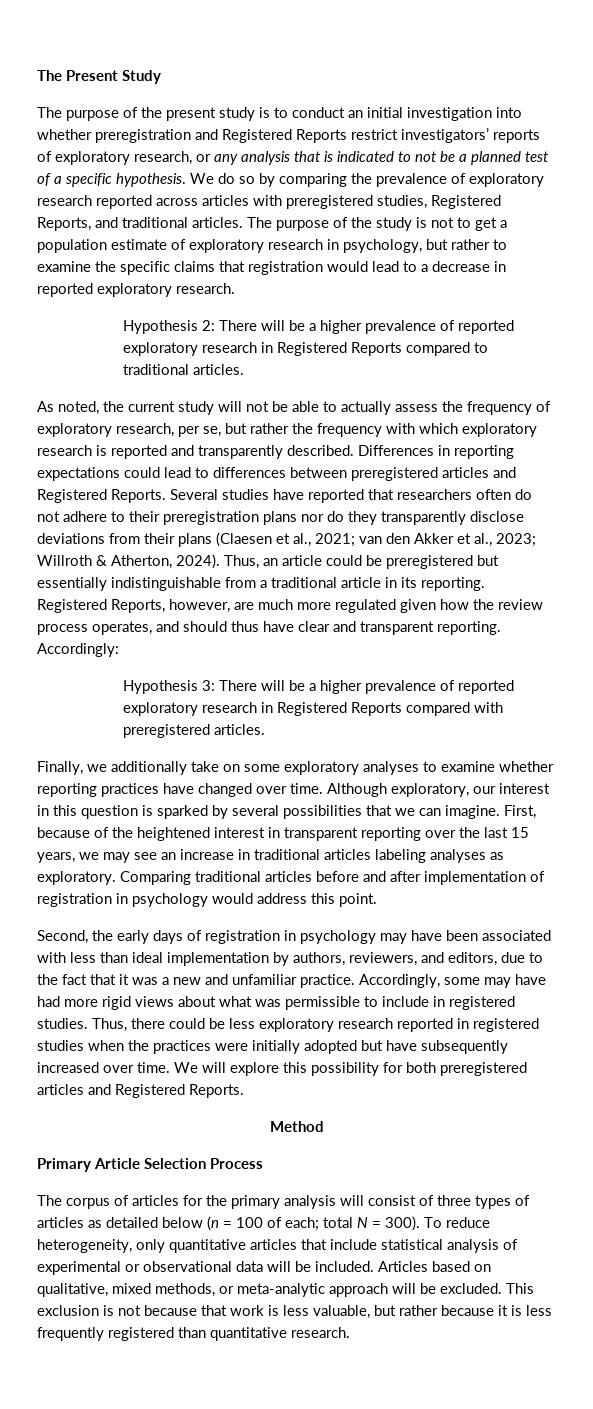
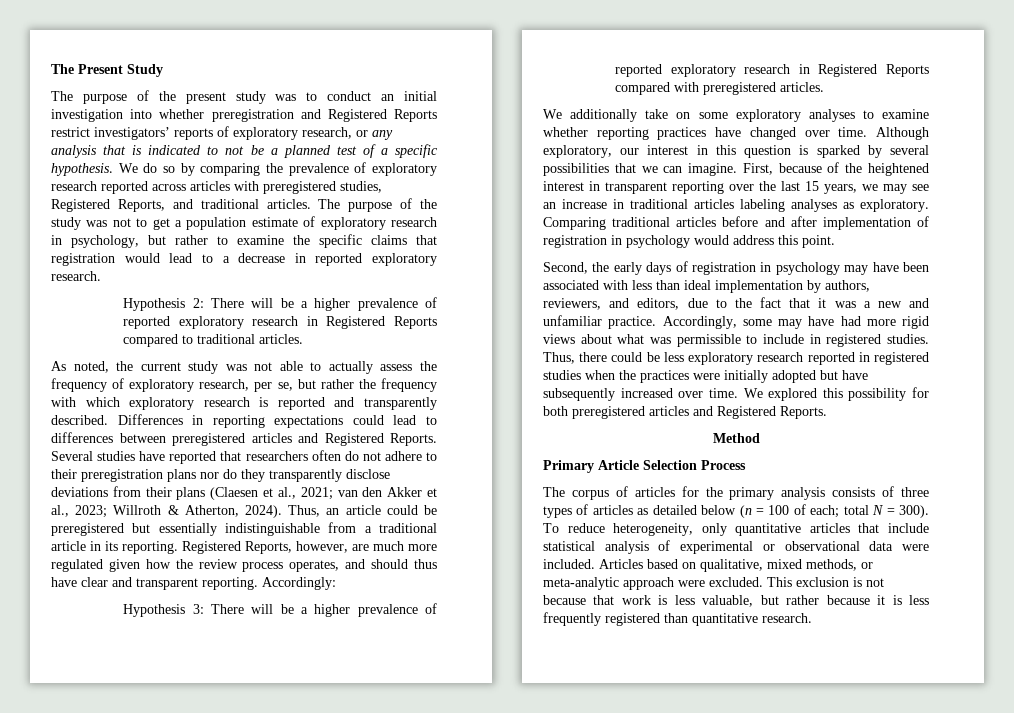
- The purpose of the present study is to conduct an initial investigation into whether preregistration and Registered Reports restrict investigators’ reports of exploratory research, or any analysis that is indicated to not be a planned test of a specific hypothesis.
+ The purpose of the present study was to conduct an initial investigation into whether preregistration and Registered Reports restrict investigators’ reports of exploratory research, or any analysis that is indicated to not be a planned test of a specific hypothesis.
- The purpose of the study is not to get a population estimate of exploratory research in psychology, but rather to examine the specific claims that registration would lead to a decrease in reported exploratory research.
+ The purpose of the study was not to get a population estimate of exploratory research in psychology, but rather to examine the specific claims that registration would lead to a decrease in reported exploratory research.
- As noted, the current study will not be able to actually assess the frequency of exploratory research, per se, but rather the frequency with which exploratory research is reported and transparently described.
+ As noted, the current study was not able to actually assess the frequency of exploratory research, per se, but rather the frequency with which exploratory research is reported and transparently described.
- Finally, we additionally take on some exploratory analyses to examine whether reporting practices have changed over time.
+ We additionally take on some exploratory analyses to examine whether reporting practices have changed over time.
- We will explore this possibility for both preregistered articles and Registered Reports.
+ We explored this possibility for both preregistered articles and Registered Reports.
- The corpus of articles for the primary analysis will consist of three types of articles as detailed below (n = 100 of each; total N = 300).
+ The corpus of articles for the primary analysis consists of three types of articles as detailed below (n = 100 of each; total N = 300).
- To reduce heterogeneity, only quantitative articles that include statistical analysis of experimental or observational data will be included.
+ To reduce heterogeneity, only quantitative articles that include statistical analysis of experimental or observational data were included.
- Articles based on qualitative, mixed methods, or meta-analytic approach will be excluded.
+ Articles based on qualitative, mixed methods, or meta-analytic approach were excluded.

